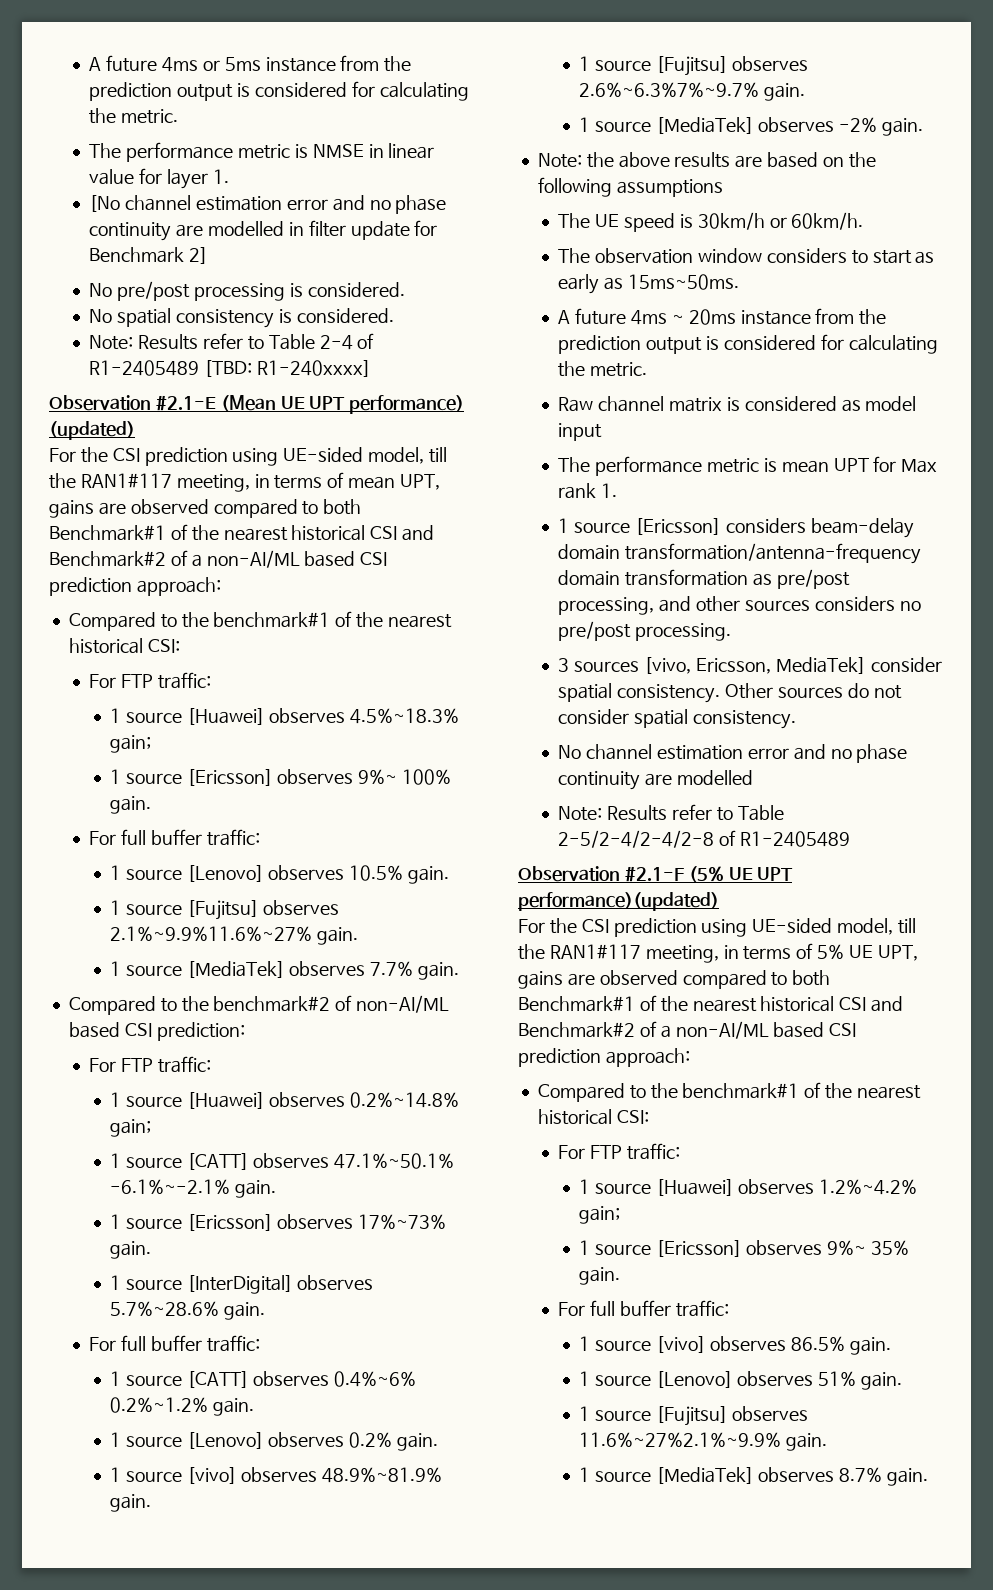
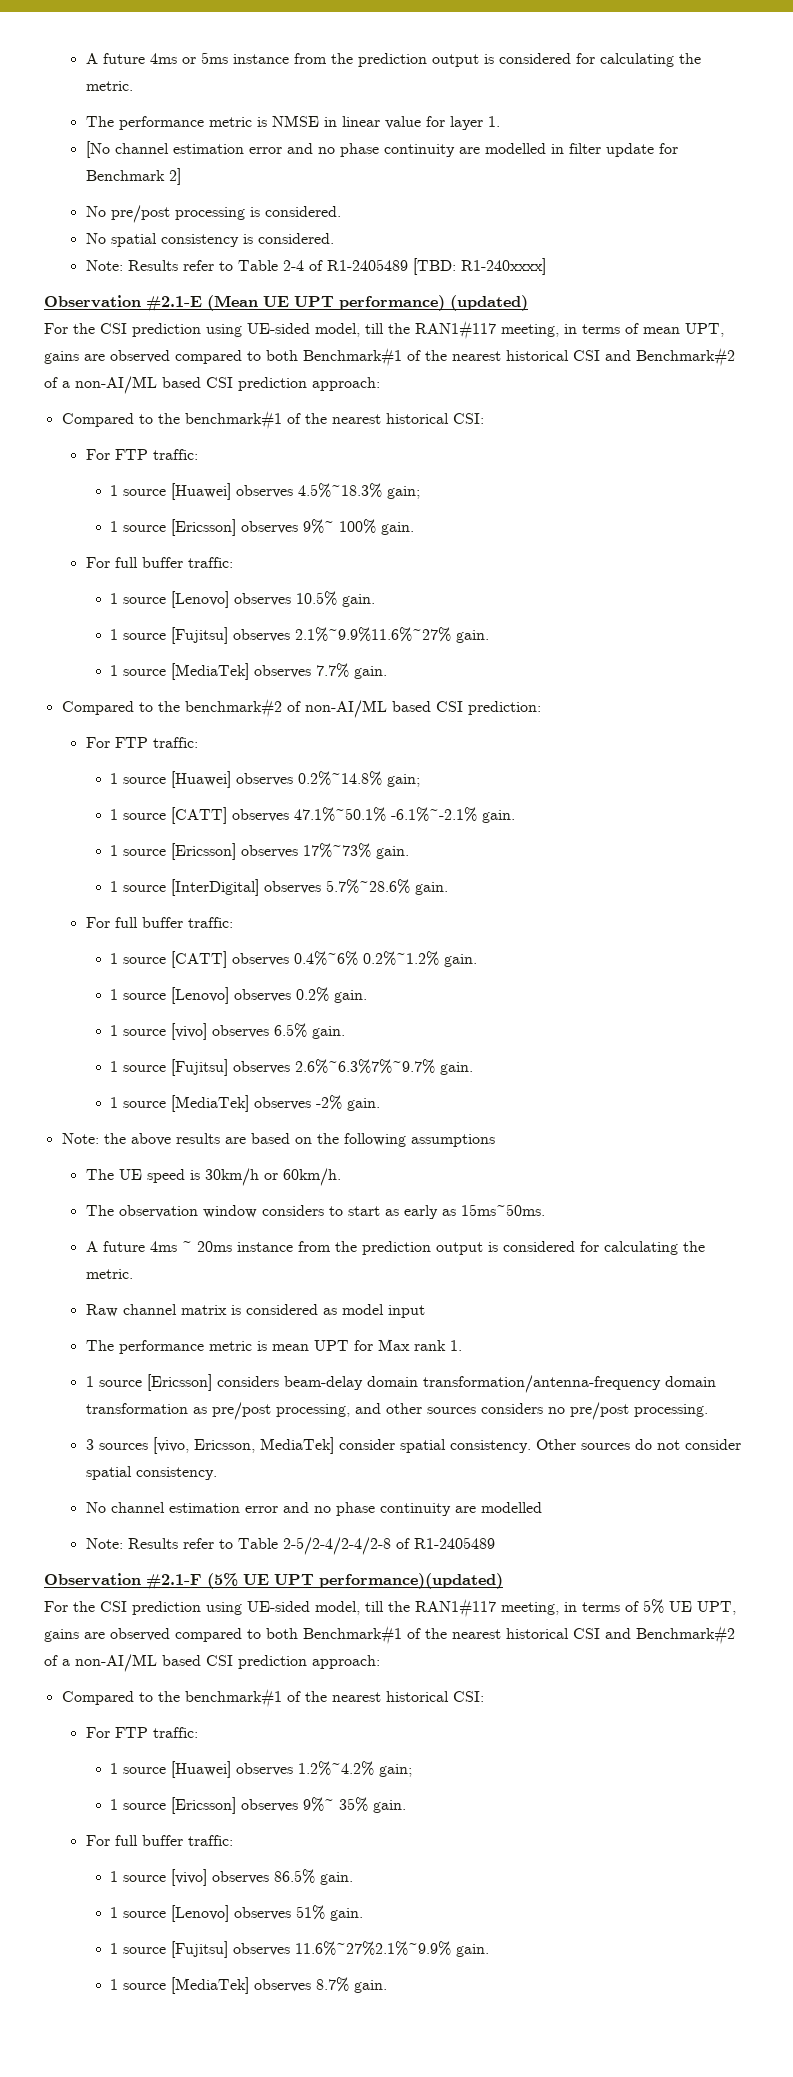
- 1 source [vivo] observes 48.9%~81.9% gain.
+ 1 source [vivo] observes 6.5% gain.

